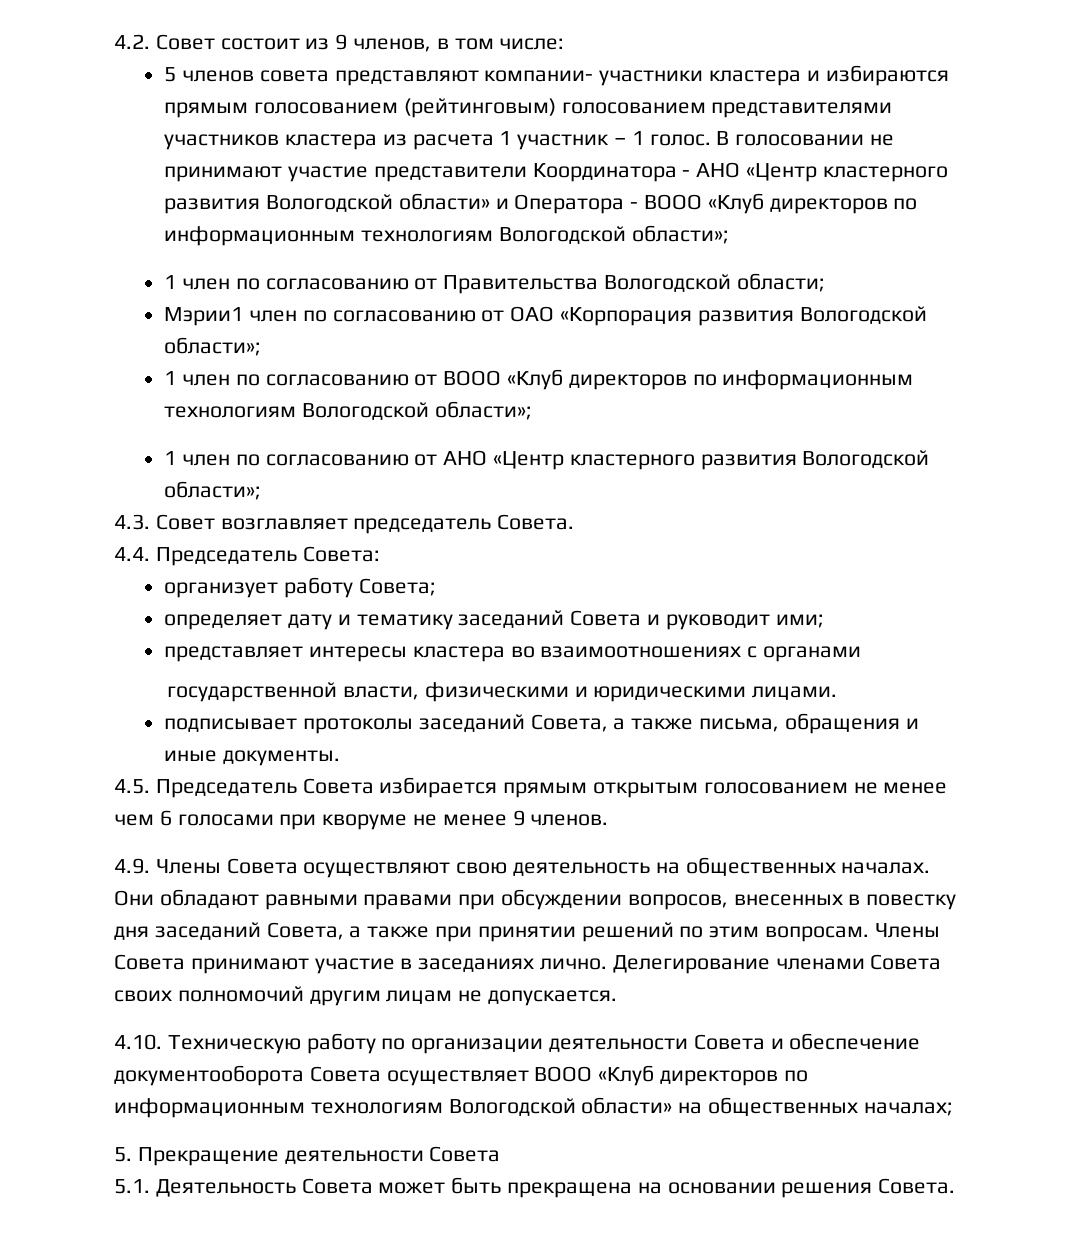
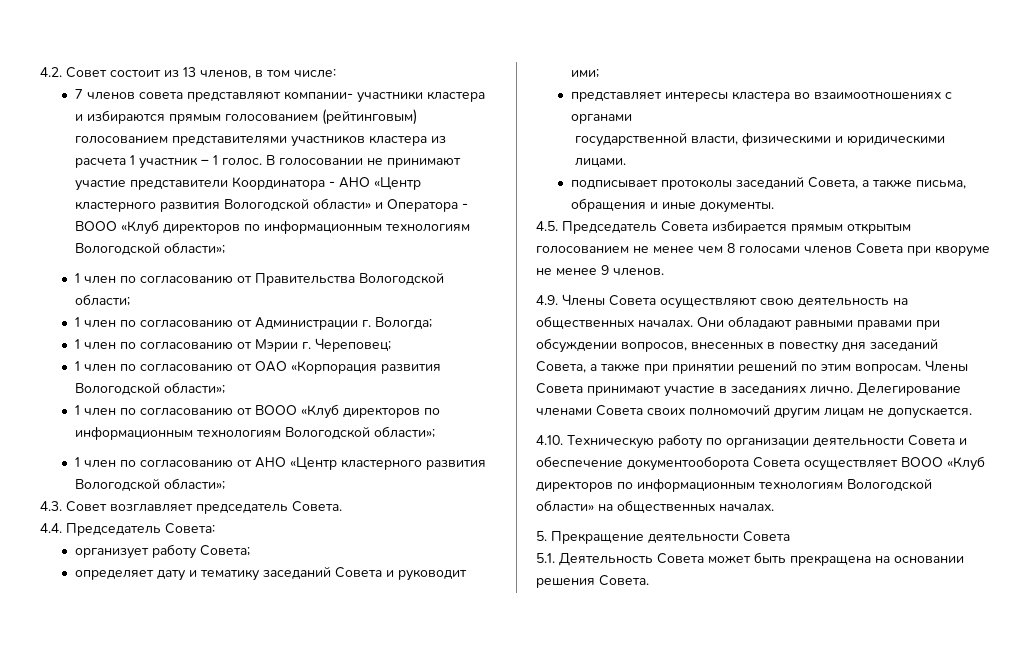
- 4.2. Совет состоит из 9 членов, в том числе:
+ 4.2. Совет состоит из 13 членов, в том числе:
- 5 членов совета представляют компании- участники кластера и избираются прямым голосованием (рейтинговым) голосованием представителями участников кластера из расчета 1 участник – 1 голос.
+ 7 членов совета представляют компании- участники кластера и избираются прямым голосованием (рейтинговым) голосованием представителями участников кластера из расчета 1 участник – 1 голос.
- Мэрии1 член по согласованию от ОАО «Корпорация развития Вологодской области»;
+ 1 член по согласованию от Администрации г. Вологда;
+ 1 член по согласованию от Мэрии г. Череповец;
+ 1 член по согласованию от ОАО «Корпорация развития Вологодской области»;
- 4.5. Председатель Совета избирается прямым открытым голосованием не менее чем 6 голосами при кворуме не менее 9 членов.
+ 4.5. Председатель Совета избирается прямым открытым голосованием не менее чем 8 голосами членов Совета при кворуме не менее 9 членов.
- 4.10. Техническую работу по организации деятельности Совета и обеспечение документооборота Совета осуществляет ВООО «Клуб директоров по информационным технологиям Вологодской области» на общественных началах;
+ 4.10. Техническую работу по организации деятельности Совета и обеспечение документооборота Совета осуществляет ВООО «Клуб директоров по информационным технологиям Вологодской области» на общественных началах.

